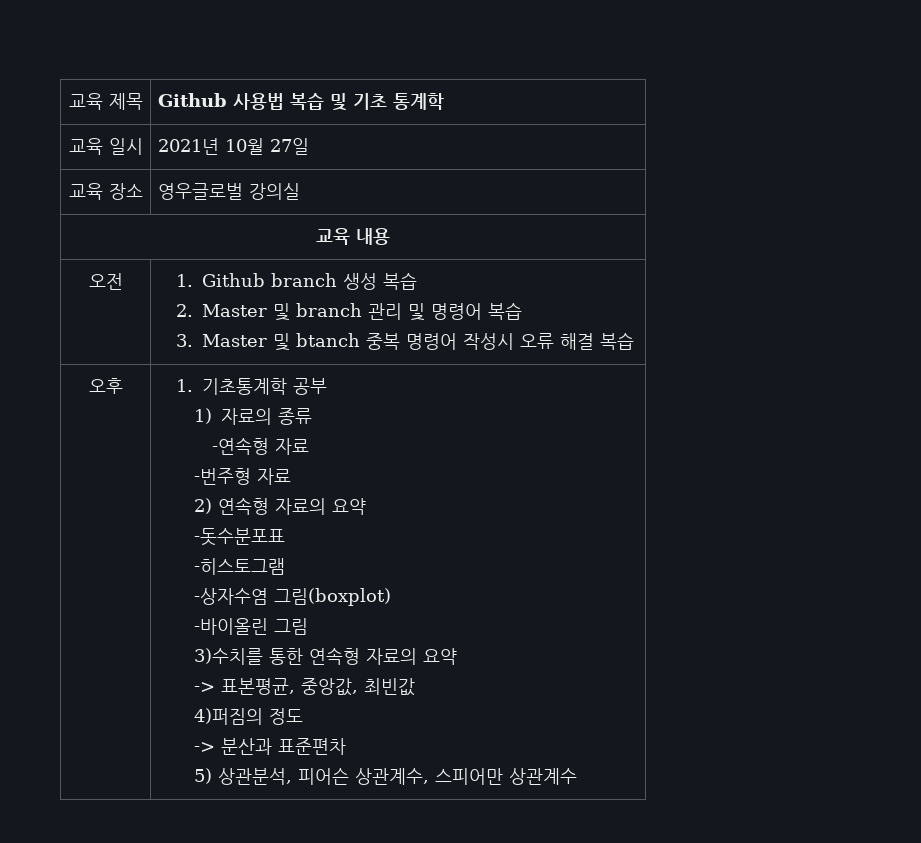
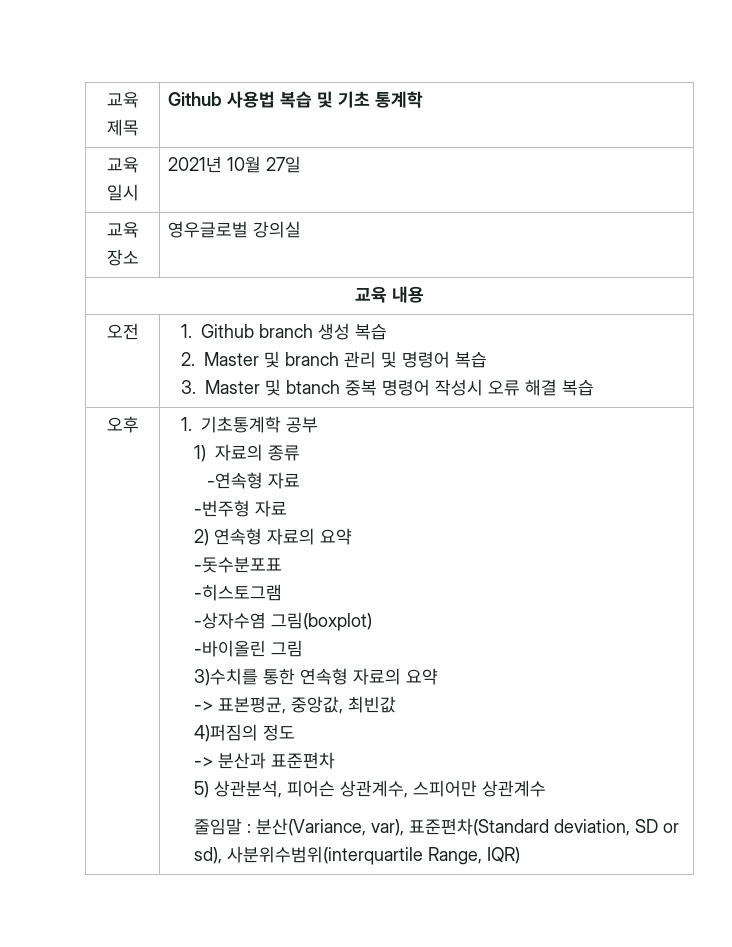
+ 줄임말 : 분산(Variance, var), 표준편차(Standard deviation, SD or sd), 사분위수범위(interquartile Range, IQR)

